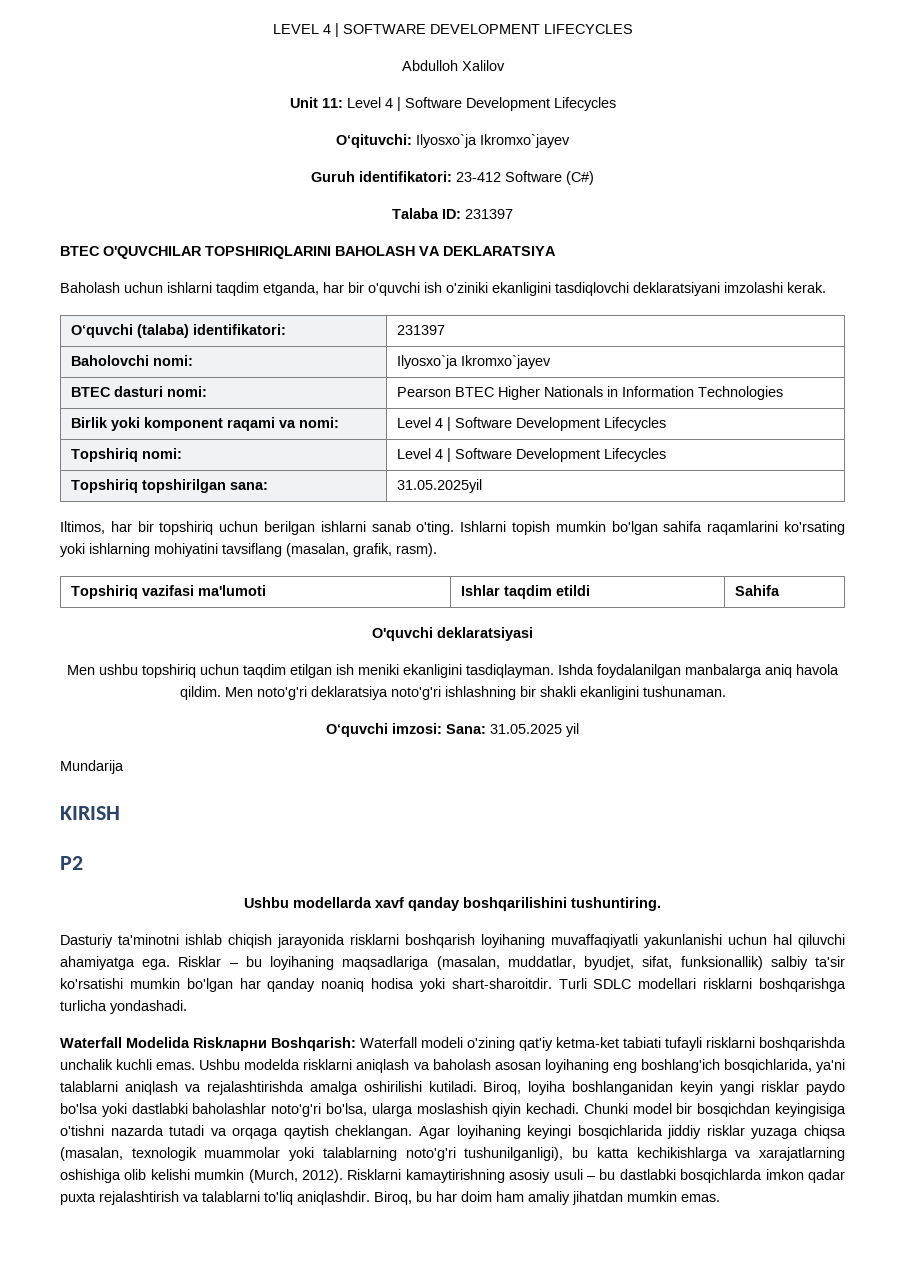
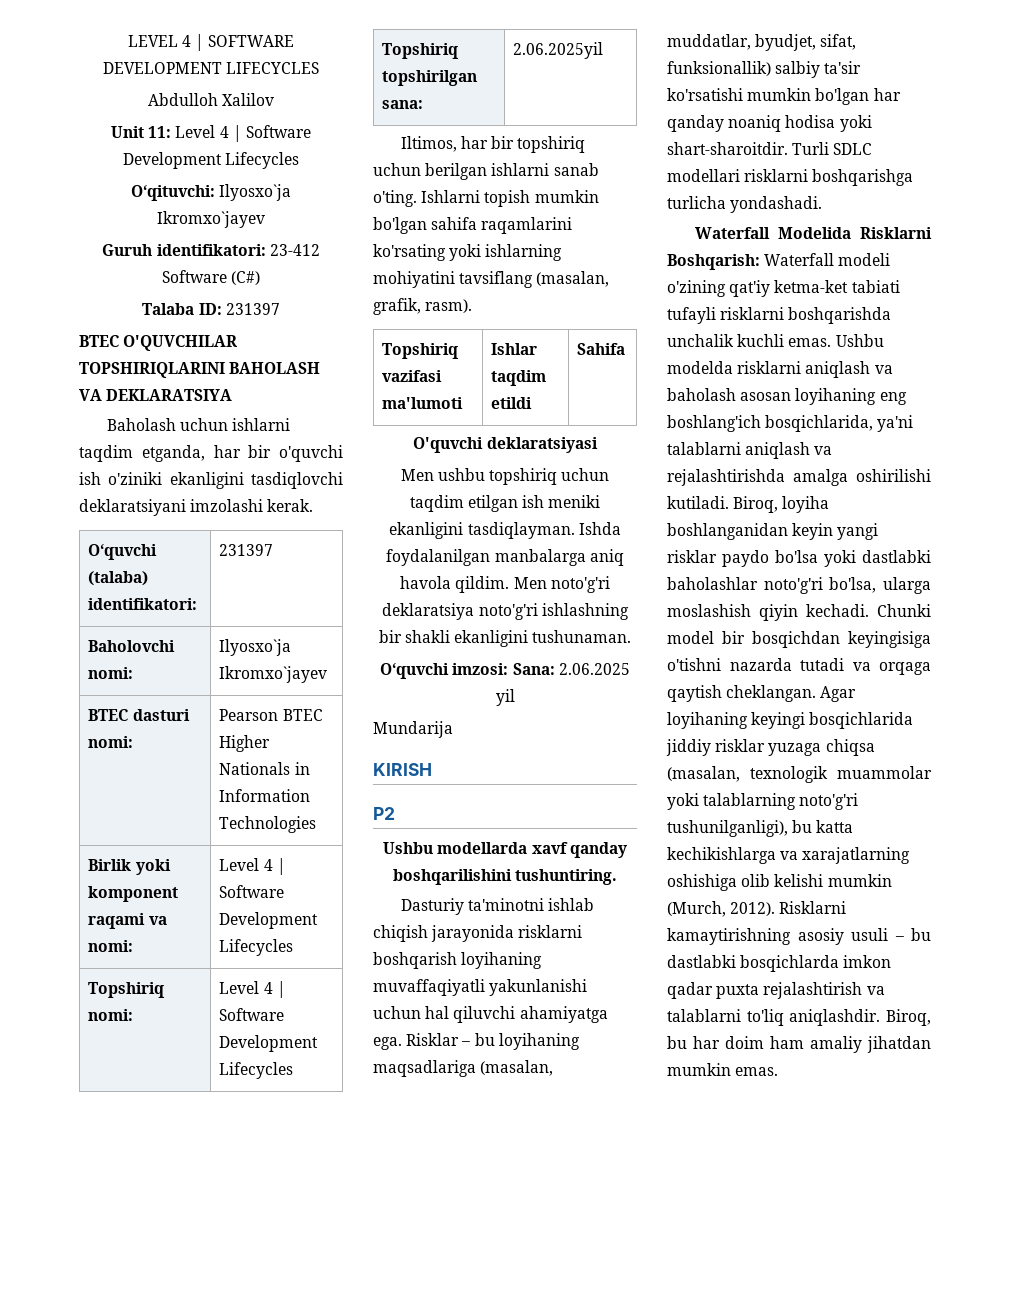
- Topshiriq topshirilgan sana: | 31.05.2025yil
+ Topshiriq topshirilgan sana: | 2.06.2025yil
- O‘quvchi imzosi: Sana: 31.05.2025 yil
+ O‘quvchi imzosi: Sana: 2.06.2025 yil
- Waterfall Modelida Riskларни Boshqarish: Waterfall modeli o'zining qat'iy ketma-ket tabiati tufayli risklarni boshqarishda unchalik kuchli emas.
+ Waterfall Modelida Risklarni Boshqarish: Waterfall modeli o'zining qat'iy ketma-ket tabiati tufayli risklarni boshqarishda unchalik kuchli emas.

